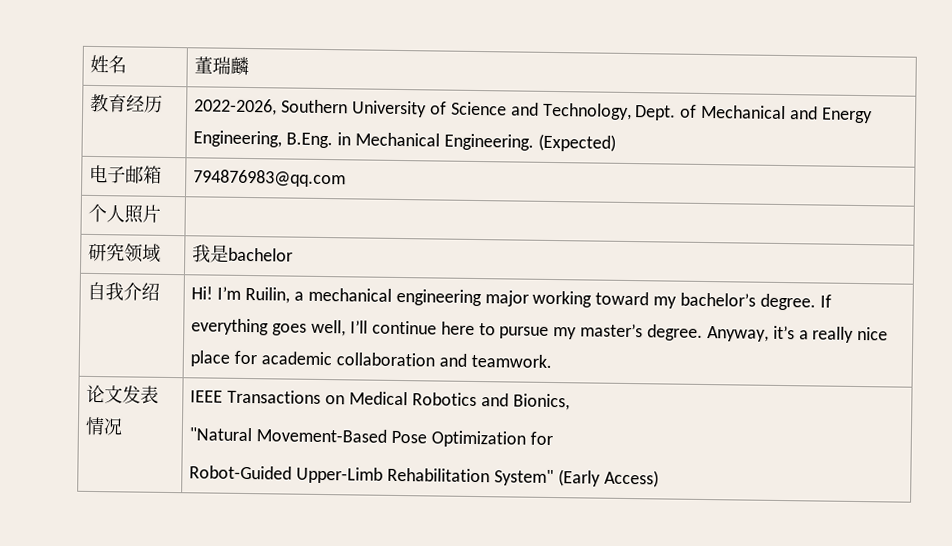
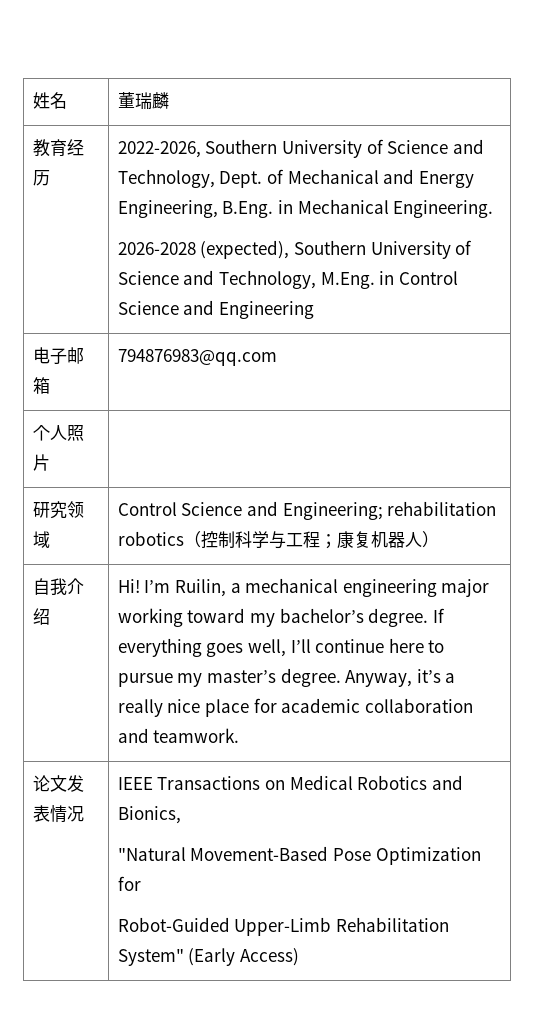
- 教育经历 | 2022-2026, Southern University of Science and Technology, Dept. of Mechanical and Energy Engineering, B.Eng. in Mechanical Engineering. (Expected)
+ 教育经历 | 2022-2026, Southern University of Science and Technology, Dept. of Mechanical and Energy Engineering, B.Eng. in Mechanical Engineering.
+ 2026-2028 (expected), Southern University of Science and Technology, M.Eng. in Control Science and Engineering
- 研究领域 | 我是bachelor
+ 研究领域 | Control Science and Engineering; rehabilitation robotics（控制科学与工程；康复机器人）

